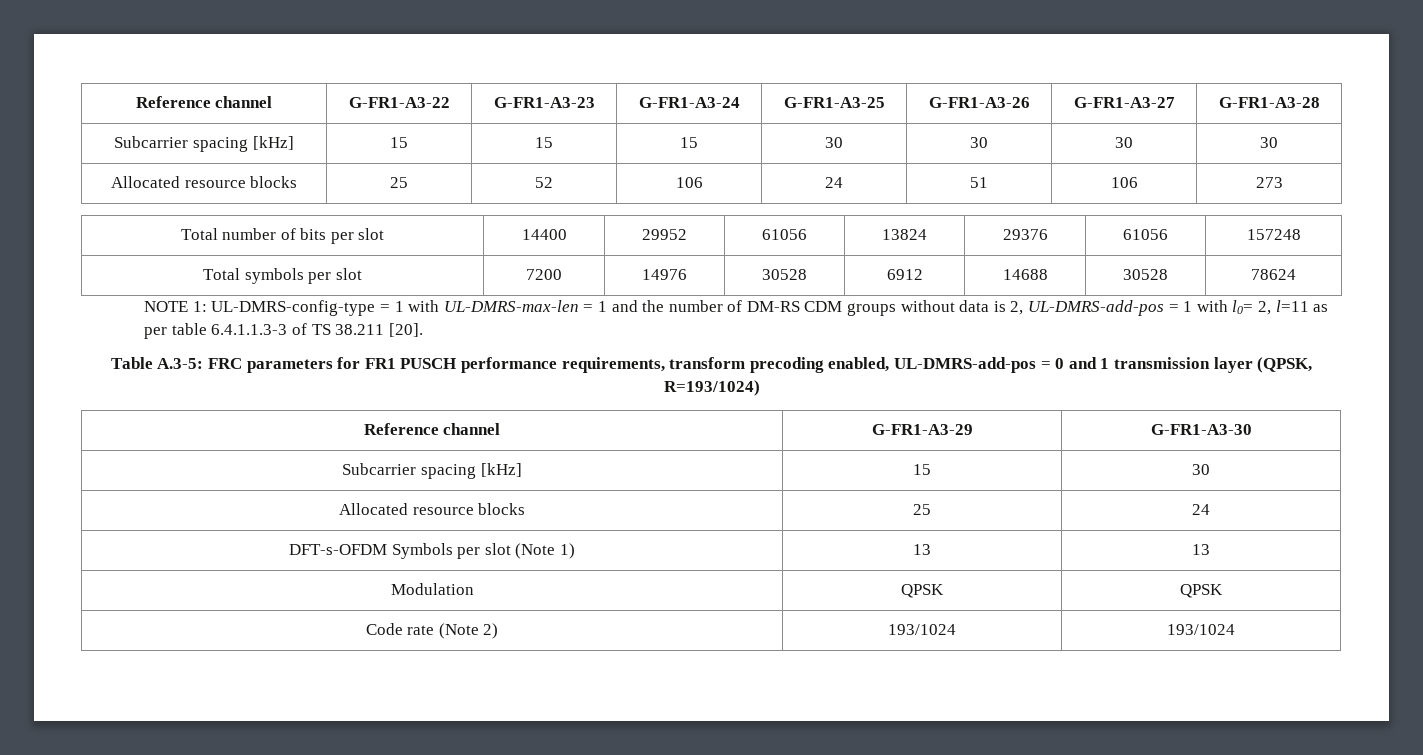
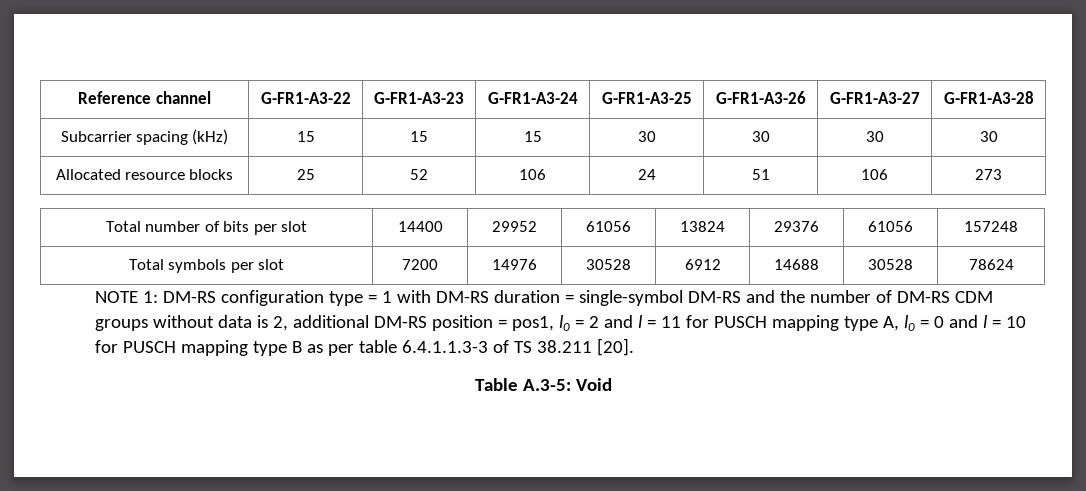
- Subcarrier spacing [kHz] | 15 | 15 | 15 | 30 | 30 | 30 | 30
+ Subcarrier spacing (kHz) | 15 | 15 | 15 | 30 | 30 | 30 | 30
- NOTE 1: UL-DMRS-config-type = 1 with UL-DMRS-max-len = 1 and the number of DM-RS CDM groups without data is 2, UL-DMRS-add-pos = 1 with l0= 2, l=11 as per table 6.4.1.1.3-3 of TS 38.211 [20].
+ NOTE 1: DM-RS configuration type = 1 with DM-RS duration = single-symbol DM-RS and the number of DM-RS CDM groups without data is 2, additional DM-RS position = pos1, l0 = 2 and l = 11 for PUSCH mapping type A, l0 = 0 and l = 10 for PUSCH mapping type B as per table 6.4.1.1.3-3 of TS 38.211 [20].
- Table A.3-5: FRC parameters for FR1 PUSCH performance requirements, transform precoding enabled, UL-DMRS-add-pos = 0 and 1 transmission layer (QPSK, R=193/1024)
- Reference channel | G-FR1-A3-29 | G-FR1-A3-30
- Subcarrier spacing [kHz] | 15 | 30
- Allocated resource blocks | 25 | 24
- DFT-s-OFDM Symbols per slot (Note 1) | 13 | 13
- Modulation | QPSK | QPSK
- Code rate (Note 2) | 193/1024 | 193/1024
+ Table A.3-5: Void

